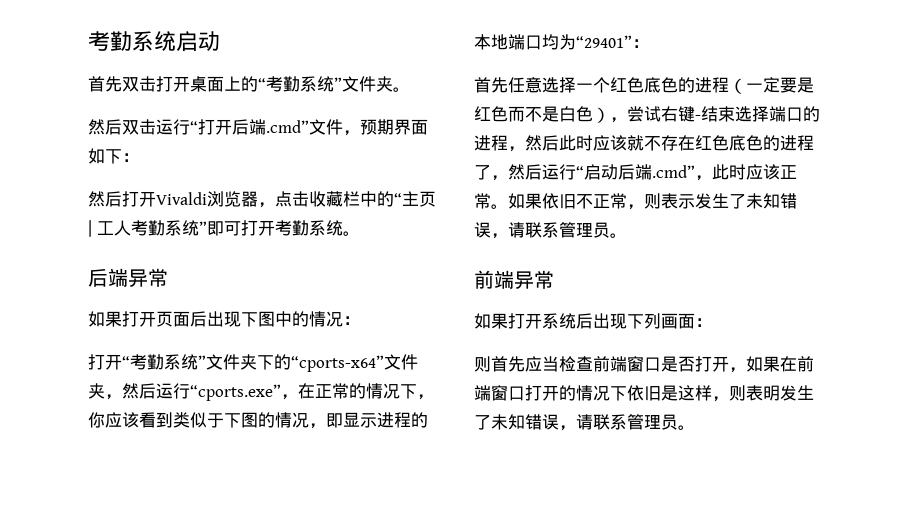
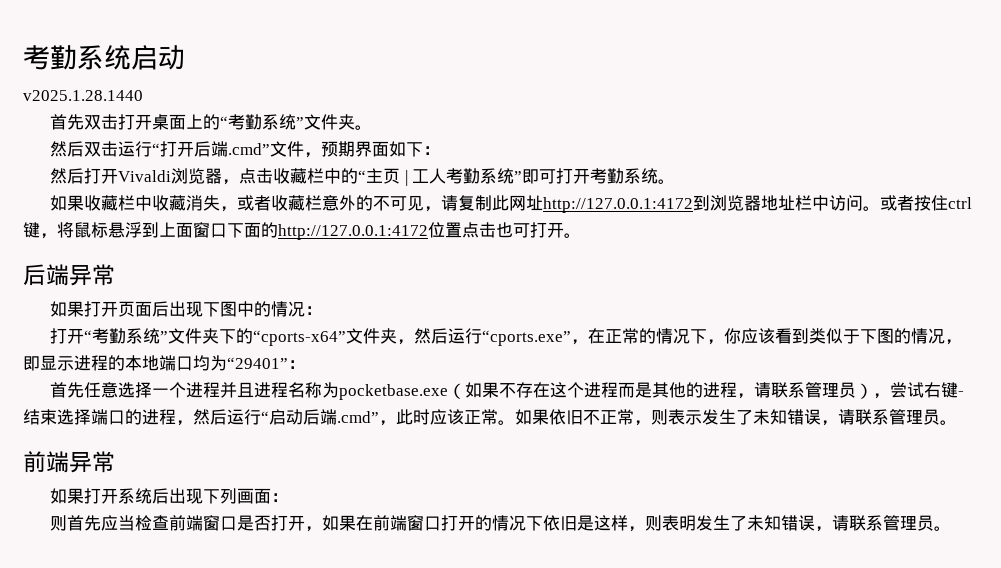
+ v2025.1.28.1440
+ 如果收藏栏中收藏消失，或者收藏栏意外的不可见，请复制此网址http://127.0.0.1:4172到浏览器地址栏中访问。或者按住ctrl键，将鼠标悬浮到上面窗口下面的http://127.0.0.1:4172位置点击也可打开。
- 首先任意选择一个红色底色的进程（一定要是红色而不是白色），尝试右键-结束选择端口的进程，然后此时应该就不存在红色底色的进程了，然后运行“启动后端.cmd”，此时应该正常。
+ 首先任意选择一个进程并且进程名称为pocketbase.exe（如果不存在这个进程而是其他的进程，请联系管理员），尝试右键-结束选择端口的进程，然后运行“启动后端.cmd”，此时应该正常。

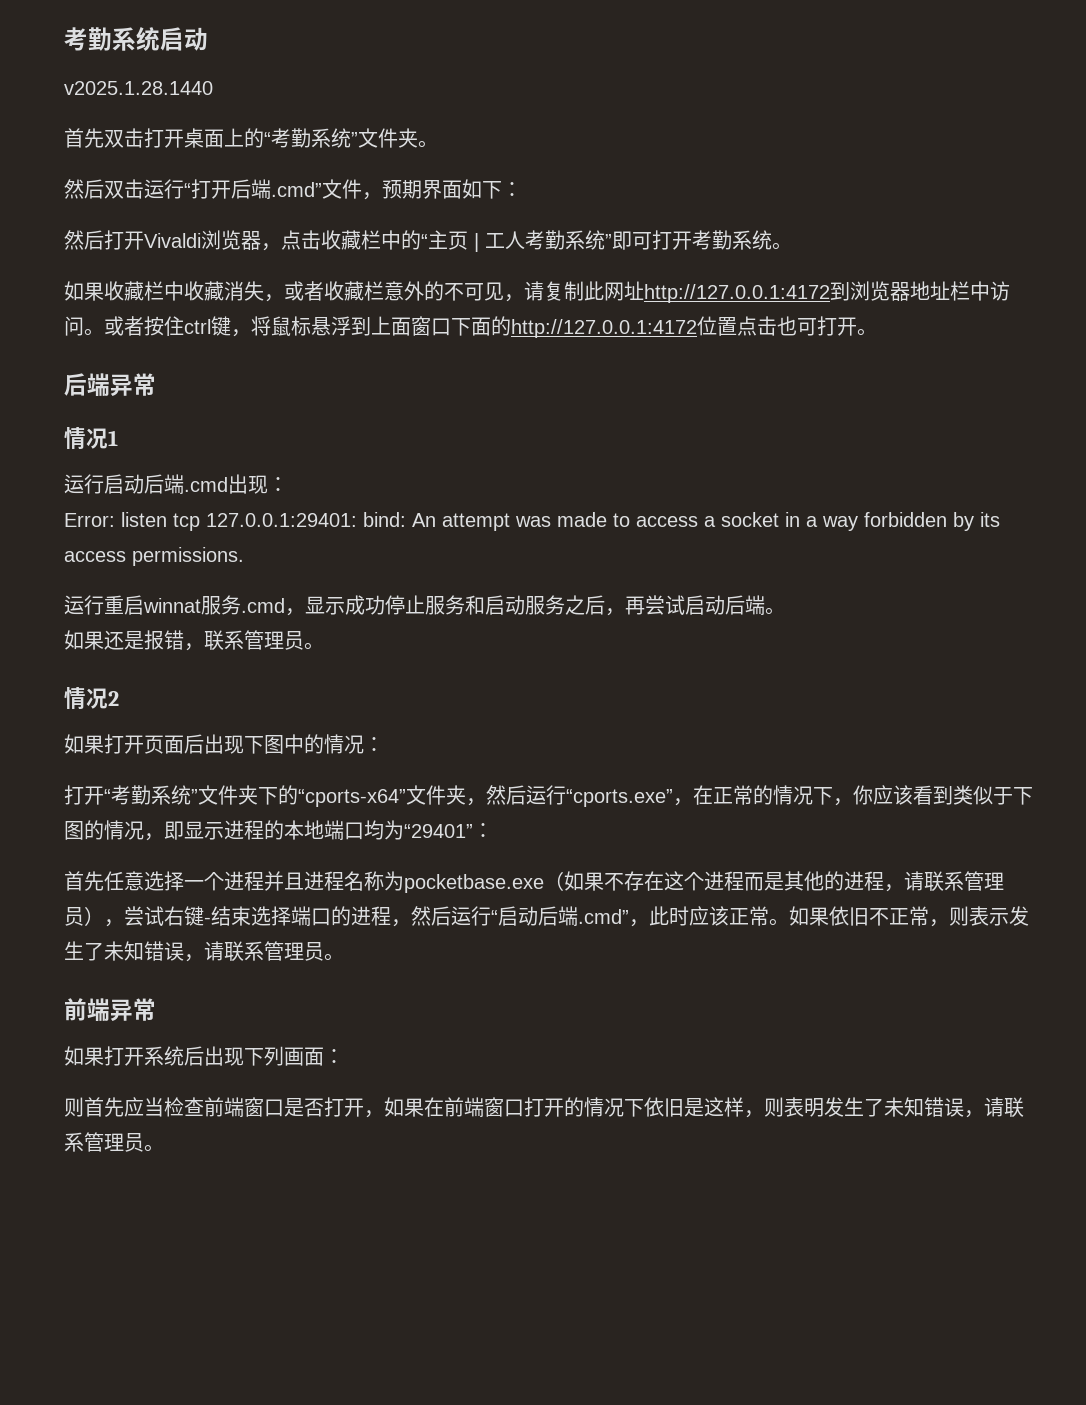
+ 情况1
+ 运行启动后端.cmd出现：
+ Error: listen tcp 127.0.0.1:29401: bind: An attempt was made to access a socket in a way forbidden by its access permissions.
+ 运行重启winnat服务.cmd，显示成功停止服务和启动服务之后，再尝试启动后端。
+ 如果还是报错，联系管理员。
+ 情况2

